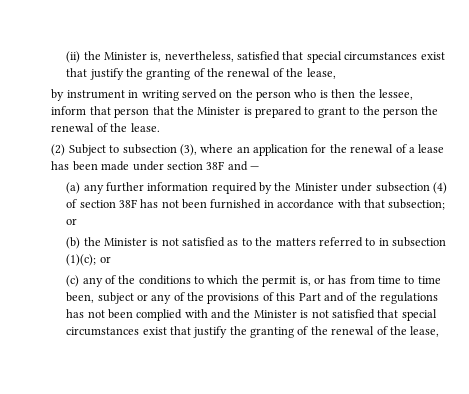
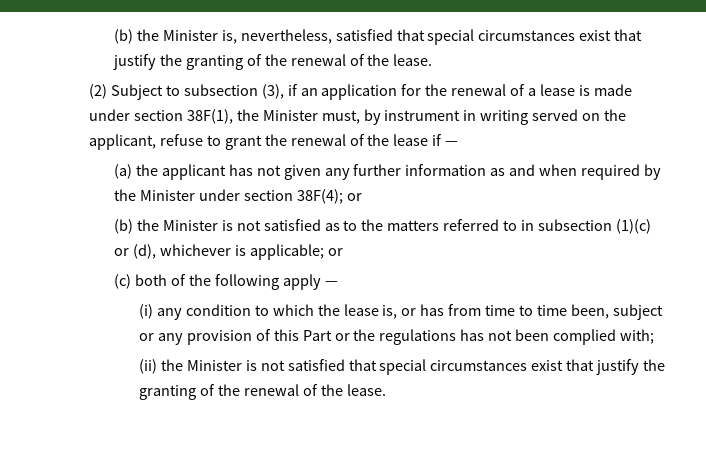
- (ii) the Minister is, nevertheless, satisfied that special circumstances exist that justify the granting of the renewal of the lease,
- by instrument in writing served on the person who is then the lessee, inform that person that the Minister is prepared to grant to the person the renewal of the lease.
+ (b) the Minister is, nevertheless, satisfied that special circumstances exist that justify the granting of the renewal of the lease.
- (2) Subject to subsection (3), where an application for the renewal of a lease has been made under section 38F and —
- (a) any further information required by the Minister under subsection (4) of section 38F has not been furnished in accordance with that subsection; or
+ (2) Subject to subsection (3), if an application for the renewal of a lease is made under section 38F(1), the Minister must, by instrument in writing served on the applicant, refuse to grant the renewal of the lease if —
+ (a) the applicant has not given any further information as and when required by the Minister under section 38F(4); or
- (b) the Minister is not satisfied as to the matters referred to in subsection (1)(c); or
+ (b) the Minister is not satisfied as to the matters referred to in subsection (1)(c) or (d), whichever is applicable; or
- (c) any of the conditions to which the permit is, or has from time to time been, subject or any of the provisions of this Part and of the regulations has not been complied with and the Minister is not satisfied that special circumstances exist that justify the granting of the renewal of the lease,
+ (c) both of the following apply —
+ (i) any condition to which the lease is, or has from time to time been, subject or any provision of this Part or the regulations has not been complied with;
+ (ii) the Minister is not satisfied that special circumstances exist that justify the granting of the renewal of the lease.

